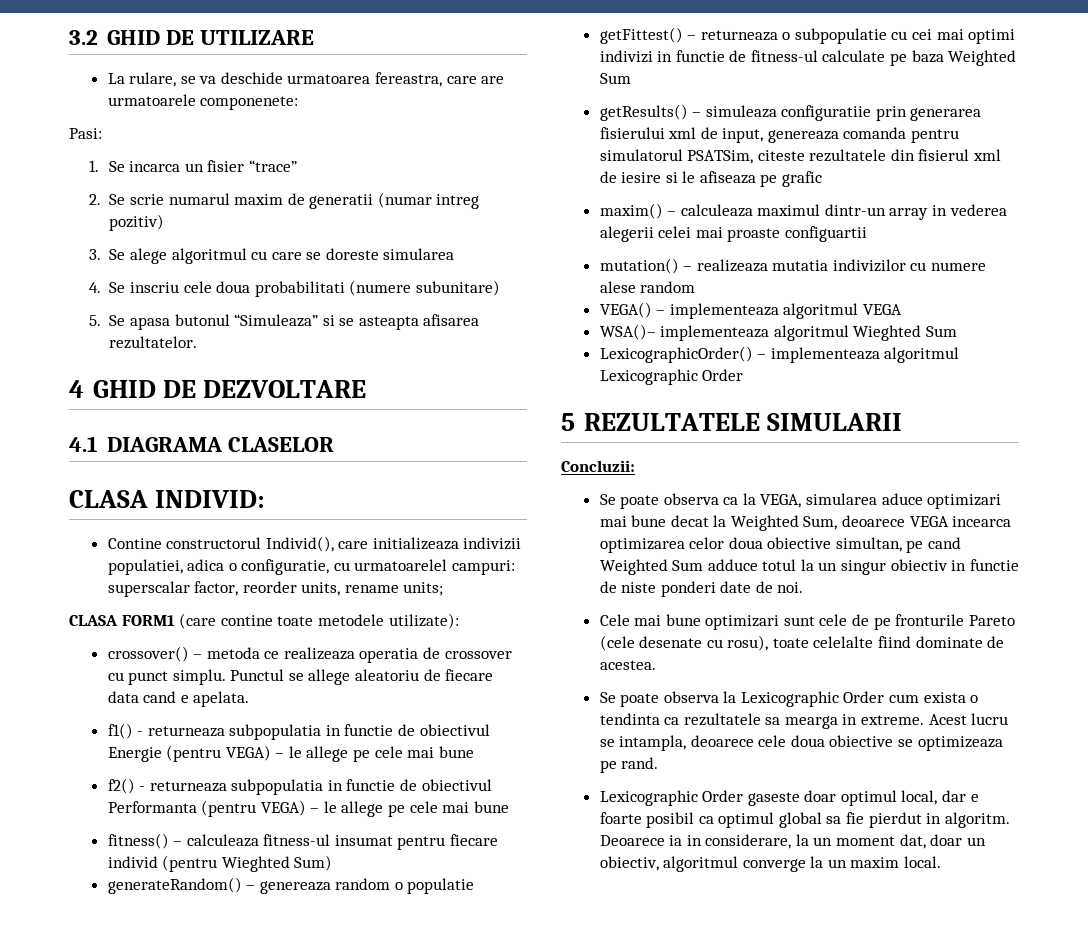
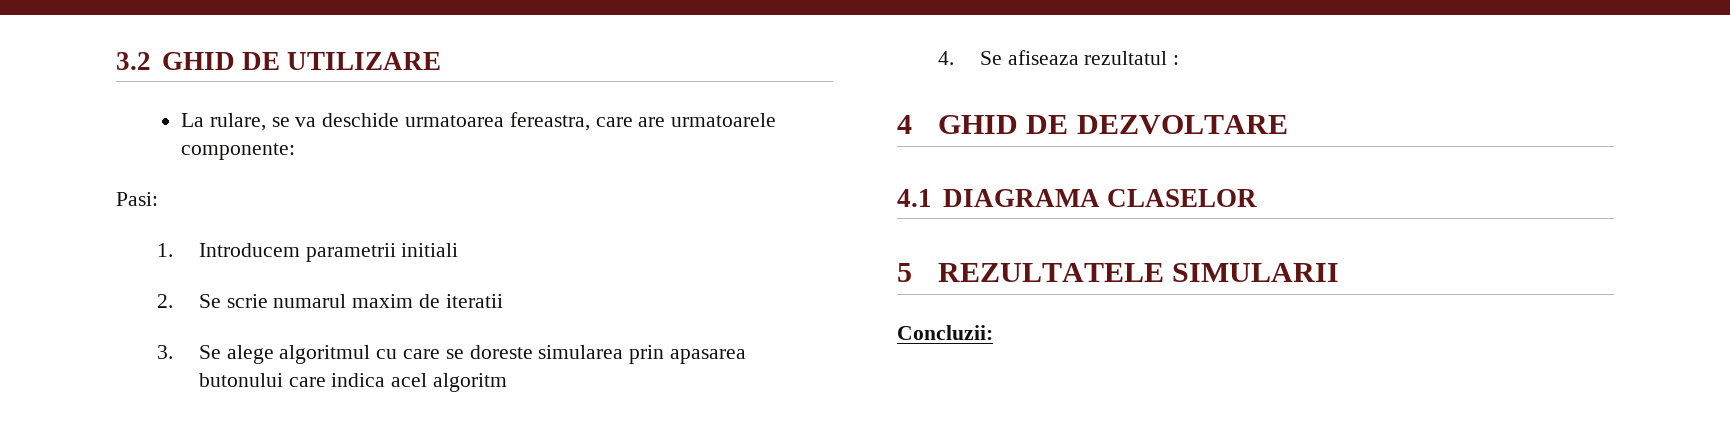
- La rulare, se va deschide urmatoarea fereastra, care are urmatoarele componenete:
+ La rulare, se va deschide urmatoarea fereastra, care are urmatoarele componente:
- 1. Se incarca un fisier “trace”
+ 1. Introducem parametrii initiali
- 2. Se scrie numarul maxim de generatii (numar intreg pozitiv)
+ 2. Se scrie numarul maxim de iteratii
- 3. Se alege algoritmul cu care se doreste simularea
- 4. Se inscriu cele doua probabilitati (numere subunitare)
- 5. Se apasa butonul “Simuleaza” si se asteapta afisarea rezultatelor.
+ 3. Se alege algoritmul cu care se doreste simularea prin apasarea butonului care indica acel algoritm
+ 4. Se afiseaza rezultatul :
- CLASA INDIVID:
- Contine constructorul Individ(), care initializeaza indivizii populatiei, adica o configuratie, cu urmatoarelel campuri: superscalar factor, reorder units, rename units;
- CLASA FORM1 (care contine toate metodele utilizate):
- crossover() – metoda ce realizeaza operatia de crossover cu punct simplu. Punctul se allege aleatoriu de fiecare data cand e apelata.
- f1() - returneaza subpopulatia in functie de obiectivul Energie (pentru VEGA) – le allege pe cele mai bune
- f2() - returneaza subpopulatia in functie de obiectivul Performanta (pentru VEGA) – le allege pe cele mai bune
- fitness() – calculeaza fitness-ul insumat pentru fiecare individ (pentru Wieghted Sum)
- generateRandom() – genereaza random o populatie
- getFittest() – returneaza o subpopulatie cu cei mai optimi indivizi in functie de fitness-ul calculate pe baza Weighted Sum
- getResults() – simuleaza configuratiie prin generarea fisierului xml de input, genereaza comanda pentru simulatorul PSATSim, citeste rezultatele din fisierul xml de iesire si le afiseaza pe grafic
- maxim() – calculeaza maximul dintr-un array in vederea alegerii celei mai proaste configuartii
- mutation() – realizeaza mutatia indivizilor cu numere alese random
- VEGA() – implementeaza algoritmul VEGA
- WSA()– implementeaza algoritmul Wieghted Sum
- LexicographicOrder() – implementeaza algoritmul Lexicographic Order
  5 REZULTATELE SIMULARII
  Concluzii:
- Se poate observa ca la VEGA, simularea aduce optimizari mai bune decat la Weighted Sum, deoarece VEGA incearca optimizarea celor doua obiective simultan, pe cand Weighted Sum adduce totul la un singur obiectiv in functie de niste ponderi date de noi.
- Cele mai bune optimizari sunt cele de pe fronturile Pareto (cele desenate cu rosu), toate celelalte fiind dominate de acestea.
- Se poate observa la Lexicographic Order cum exista o tendinta ca rezultatele sa mearga in extreme. Acest lucru se intampla, deoarece cele doua obiective se optimizeaza pe rand.
- Lexicographic Order gaseste doar optimul local, dar e foarte posibil ca optimul global sa fie pierdut in algoritm. Deoarece ia in considerare, la un moment dat, doar un obiectiv, algoritmul converge la un maxim local.

